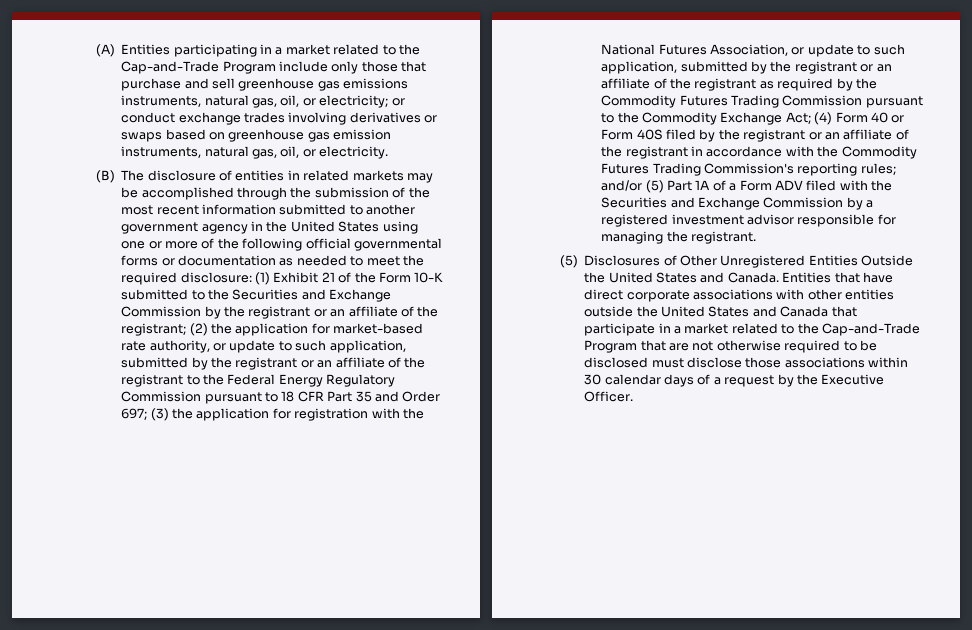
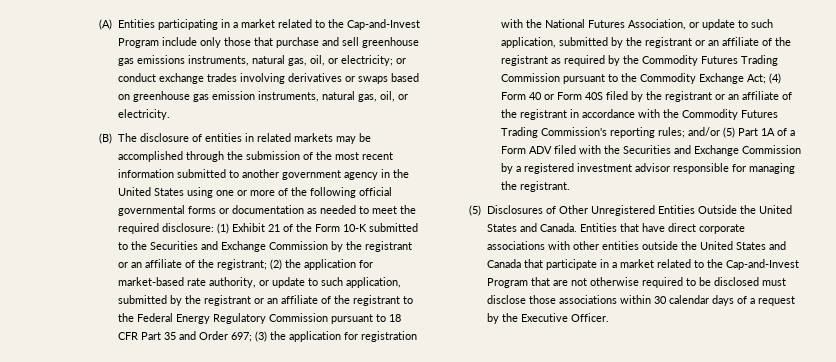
- (A) Entities participating in a market related to the Cap-and-Trade Program include only those that purchase and sell greenhouse gas emissions instruments, natural gas, oil, or electricity; or conduct exchange trades involving derivatives or swaps based on greenhouse gas emission instruments, natural gas, oil, or electricity.
+ (A) Entities participating in a market related to the Cap-and-Invest Program include only those that purchase and sell greenhouse gas emissions instruments, natural gas, oil, or electricity; or conduct exchange trades involving derivatives or swaps based on greenhouse gas emission instruments, natural gas, oil, or electricity.
- Entities that have direct corporate associations with other entities outside the United States and Canada that participate in a market related to the Cap-and-Trade Program that are not otherwise required to be disclosed must disclose those associations within 30 calendar days of a request by the Executive Officer.
+ Entities that have direct corporate associations with other entities outside the United States and Canada that participate in a market related to the Cap-and-Invest Program that are not otherwise required to be disclosed must disclose those associations within 30 calendar days of a request by the Executive Officer.

